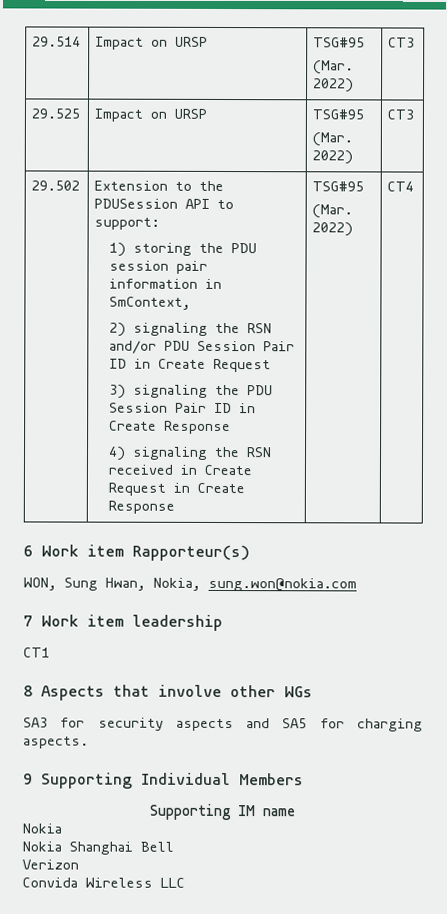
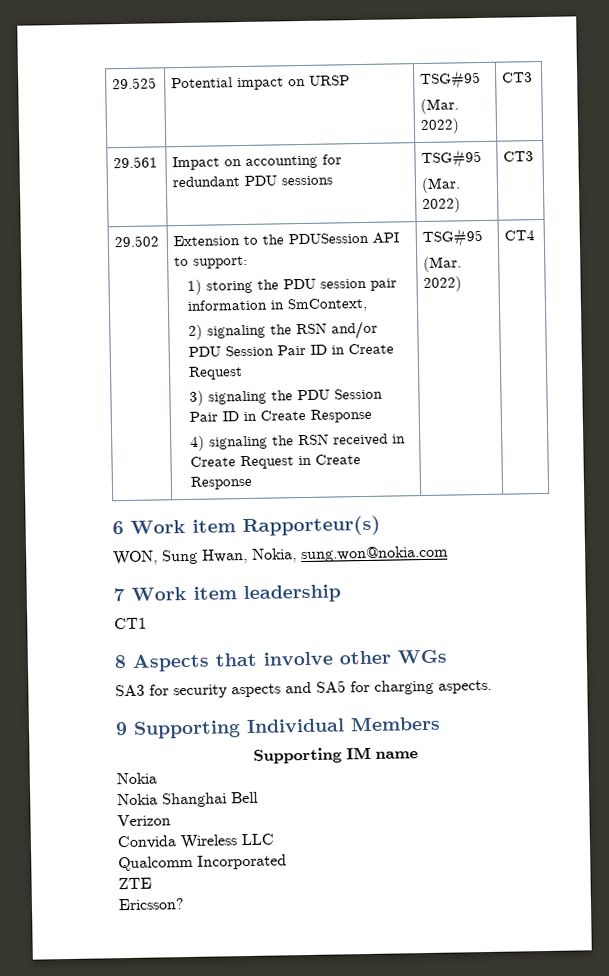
- 29.514 | Impact on URSP | TSG#95
+ 29.525 | Potential impact on URSP | TSG#95
  (Mar. 2022) | CT3
- 29.525 | Impact on URSP | TSG#95
+ 29.561 | Impact on accounting for redundant PDU sessions | TSG#95
+ Qualcomm Incorporated
+ ZTE
+ Ericsson?

